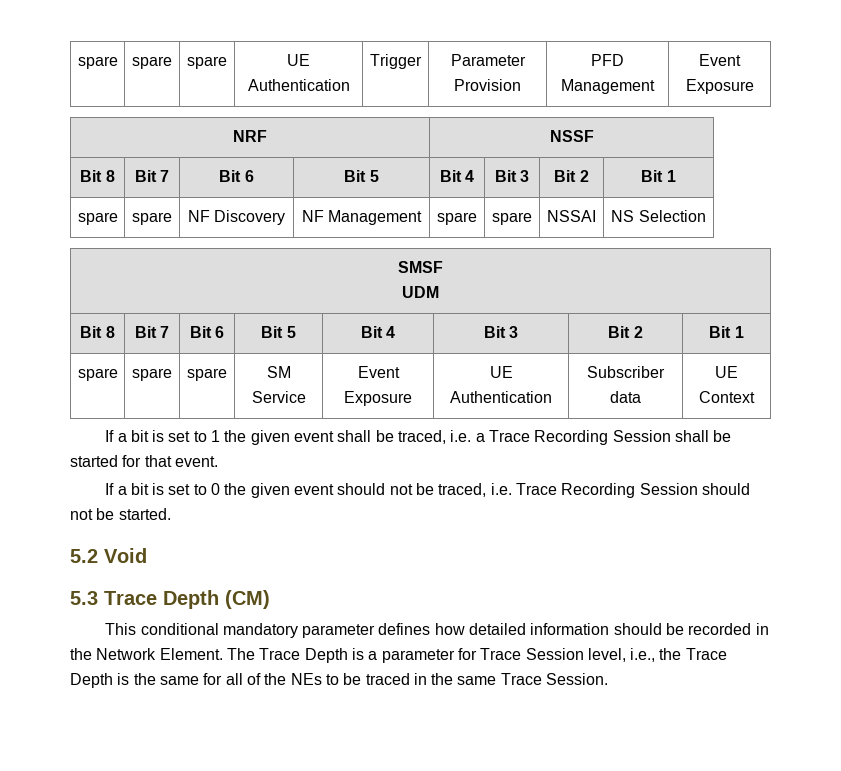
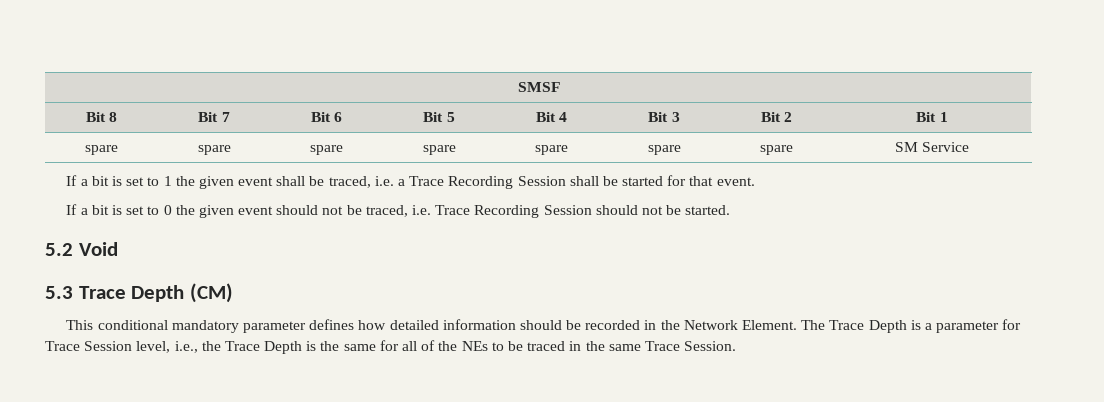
- spare | spare | spare | UE Authentication | Trigger | Parameter Provision | PFD Management | Event Exposure
- NRF | NSSF
- Bit 8 | Bit 7 | Bit 6 | Bit 5 | Bit 4 | Bit 3 | Bit 2 | Bit 1
- spare | spare | NF Discovery | NF Management | spare | spare | NSSAI | NS Selection
  SMSF
- UDM
- spare | spare | spare | SM Service | Event Exposure | UE Authentication | Subscriber data | UE Context
+ spare | spare | spare | spare | spare | spare | spare | SM Service

